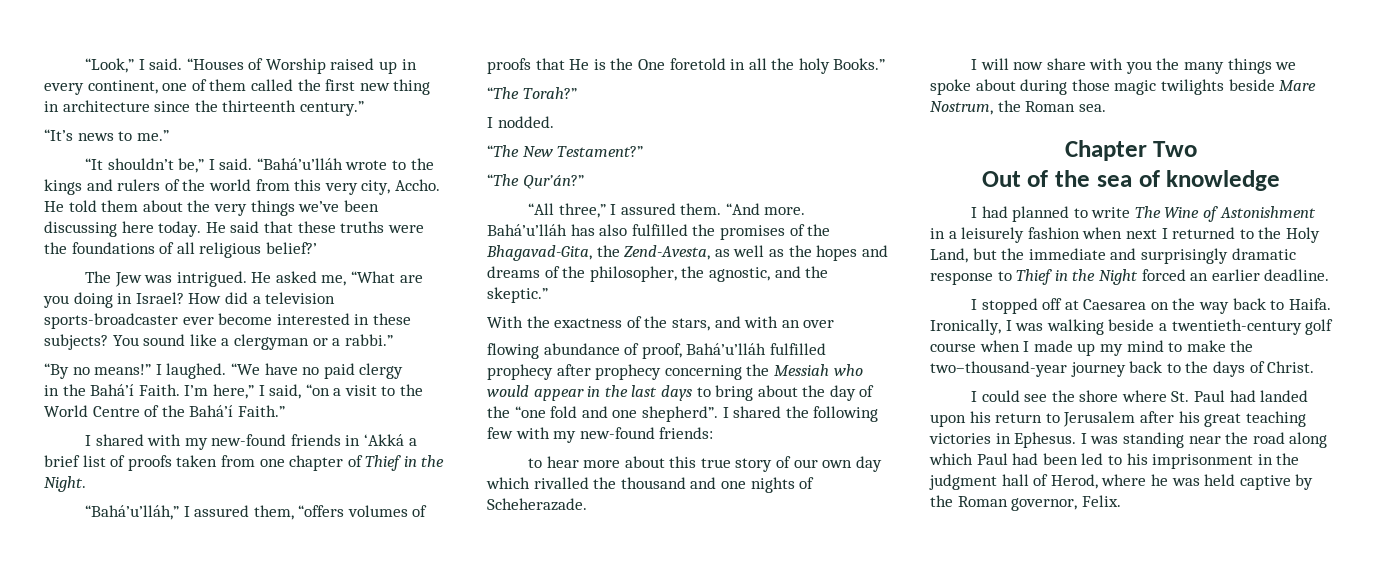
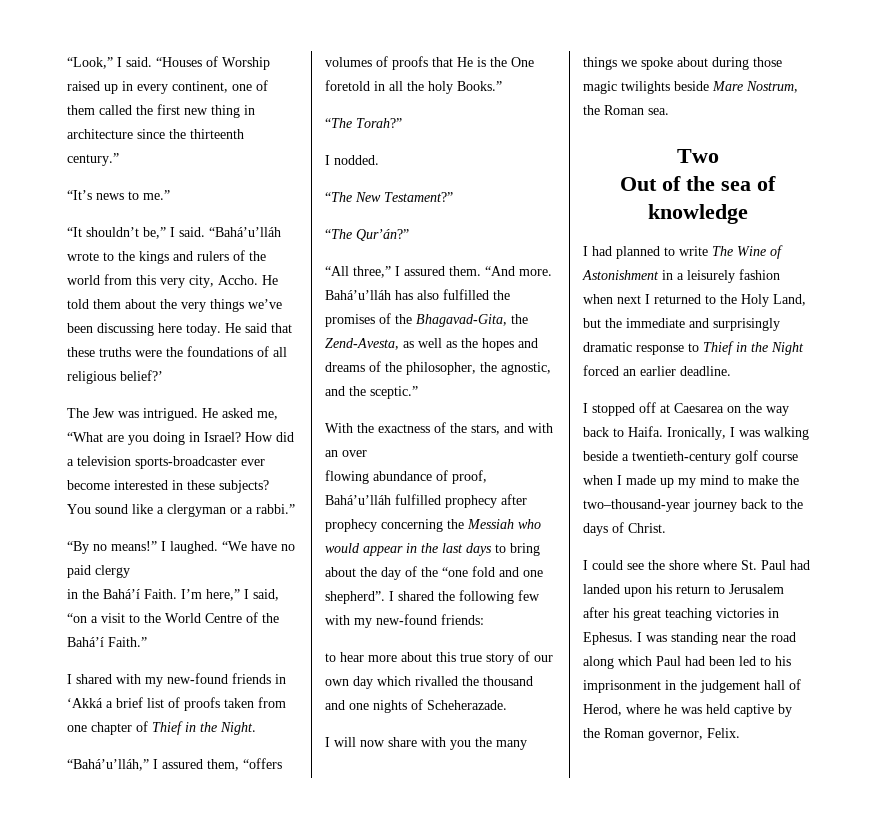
- Bahá’u’lláh has also fulfilled the promises of the Bhagavad-Gita, the Zend-Avesta, as well as the hopes and dreams of the philosopher, the agnostic, and the skeptic.”
+ Bahá’u’lláh has also fulfilled the promises of the Bhagavad-Gita, the Zend-Avesta, as well as the hopes and dreams of the philosopher, the agnostic, and the sceptic.”
- Chapter Two
+ Two
- I was standing near the road along which Paul had been led to his imprisonment in the judgment hall of Herod, where he was held captive by the Roman governor, Felix.
+ I was standing near the road along which Paul had been led to his imprisonment in the judgement hall of Herod, where he was held captive by the Roman governor, Felix.

